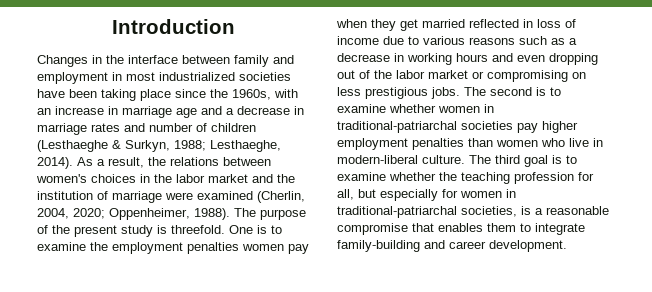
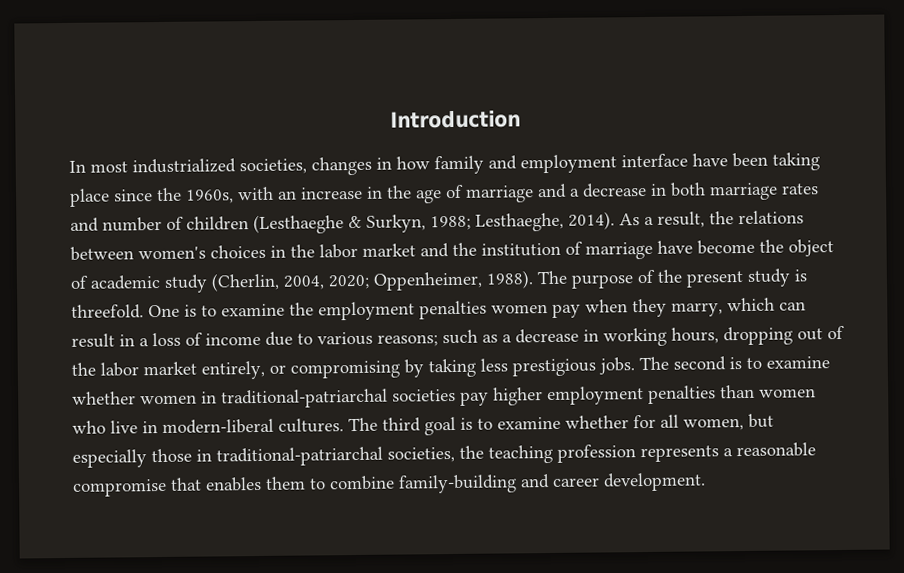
- Changes in the interface between family and employment in most industrialized societies have been taking place since the 1960s, with an increase in marriage age and a decrease in marriage rates and number of children (Lesthaeghe & Surkyn, 1988; Lesthaeghe, 2014).
+ In most industrialized societies, changes in how family and employment interface have been taking place since the 1960s, with an increase in the age of marriage and a decrease in both marriage rates and number of children (Lesthaeghe & Surkyn, 1988; Lesthaeghe, 2014).
- As a result, the relations between women's choices in the labor market and the institution of marriage were examined (Cherlin, 2004, 2020; Oppenheimer, 1988).
+ As a result, the relations between women's choices in the labor market and the institution of marriage have become the object of academic study (Cherlin, 2004, 2020; Oppenheimer, 1988).
- One is to examine the employment penalties women pay when they get married reflected in loss of income due to various reasons such as a decrease in working hours and even dropping out of the labor market or compromising on less prestigious jobs.
+ One is to examine the employment penalties women pay when they marry, which can result in a loss of income due to various reasons; such as a decrease in working hours, dropping out of the labor market entirely, or compromising by taking less prestigious jobs.
- The second is to examine whether women in traditional-patriarchal societies pay higher employment penalties than women who live in modern-liberal culture.
+ The second is to examine whether women in traditional-patriarchal societies pay higher employment penalties than women who live in modern-liberal cultures.
- The third goal is to examine whether the teaching profession for all, but especially for women in traditional-patriarchal societies, is a reasonable compromise that enables them to integrate family-building and career development.
+ The third goal is to examine whether for all women, but especially those in traditional-patriarchal societies, the teaching profession represents a reasonable compromise that enables them to combine family-building and career development.

